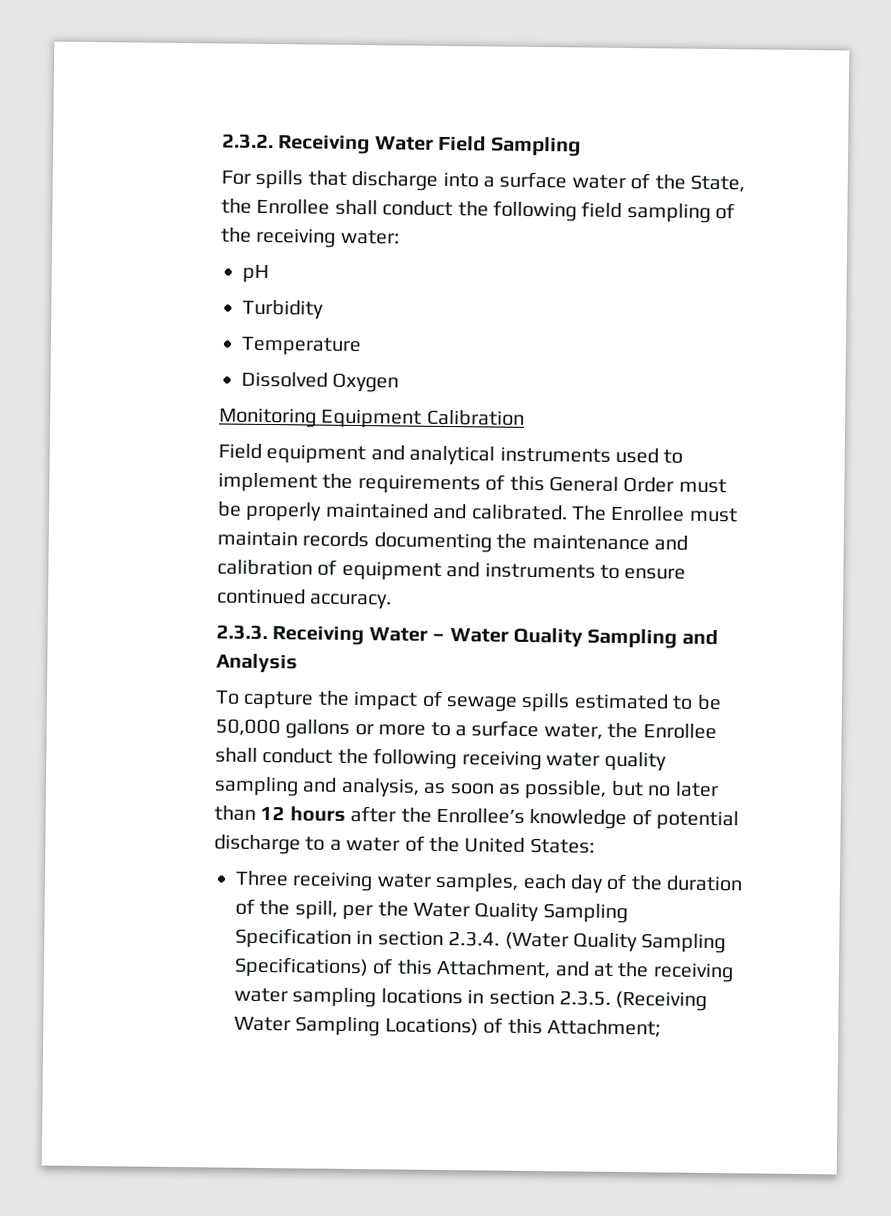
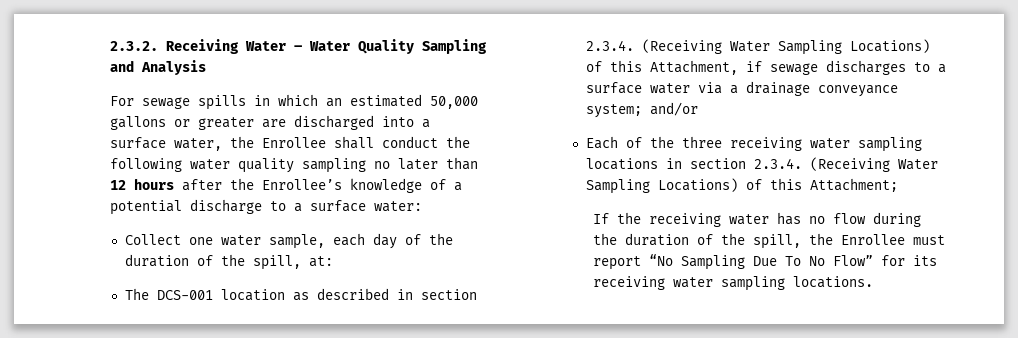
- 2.3.2. Receiving Water Field Sampling
- For spills that discharge into a surface water of the State, the Enrollee shall conduct the following field sampling of the receiving water:
- pH
- Turbidity
- Temperature
- Dissolved Oxygen
- Monitoring Equipment Calibration
- Field equipment and analytical instruments used to implement the requirements of this General Order must be properly maintained and calibrated. The Enrollee must maintain records documenting the maintenance and calibration of equipment and instruments to ensure continued accuracy.
- 2.3.3. Receiving Water – Water Quality Sampling and Analysis
+ 2.3.2. Receiving Water – Water Quality Sampling and Analysis
- To capture the impact of sewage spills estimated to be 50,000 gallons or more to a surface water, the Enrollee shall conduct the following receiving water quality sampling and analysis, as soon as possible, but no later than 12 hours after the Enrollee’s knowledge of potential discharge to a water of the United States:
- Three receiving water samples, each day of the duration of the spill, per the Water Quality Sampling Specification in section 2.3.4. (Water Quality Sampling Specifications) of this Attachment, and at the receiving water sampling locations in section 2.3.5. (Receiving Water Sampling Locations) of this Attachment;
+ For sewage spills in which an estimated 50,000 gallons or greater are discharged into a surface water, the Enrollee shall conduct the following water quality sampling no later than 12 hours after the Enrollee’s knowledge of a potential discharge to a surface water:
+ Collect one water sample, each day of the duration of the spill, at:
+ The DCS-001 location as described in section 2.3.4. (Receiving Water Sampling Locations) of this Attachment, if sewage discharges to a surface water via a drainage conveyance system; and/or
+ Each of the three receiving water sampling locations in section 2.3.4. (Receiving Water Sampling Locations) of this Attachment;
+ If the receiving water has no flow during the duration of the spill, the Enrollee must report “No Sampling Due To No Flow” for its receiving water sampling locations.

